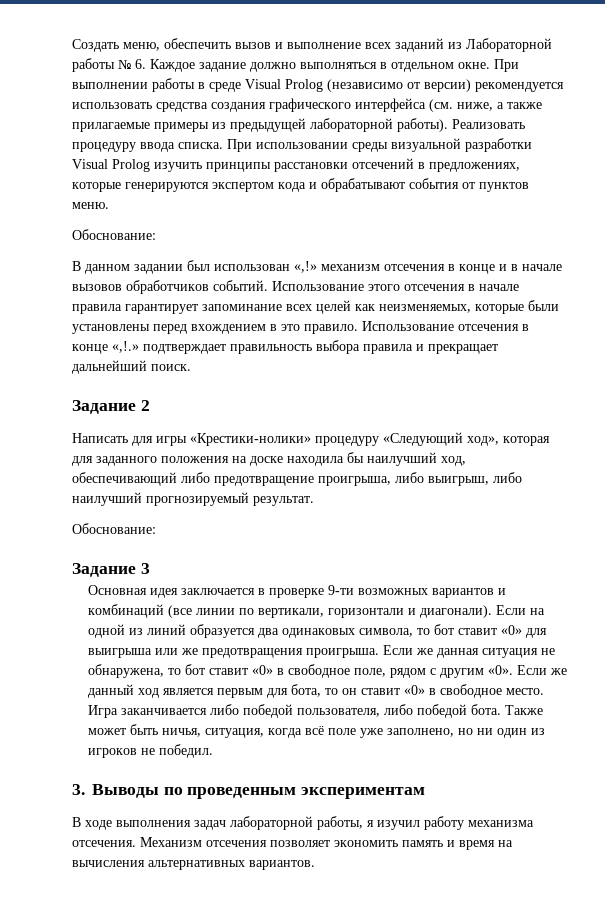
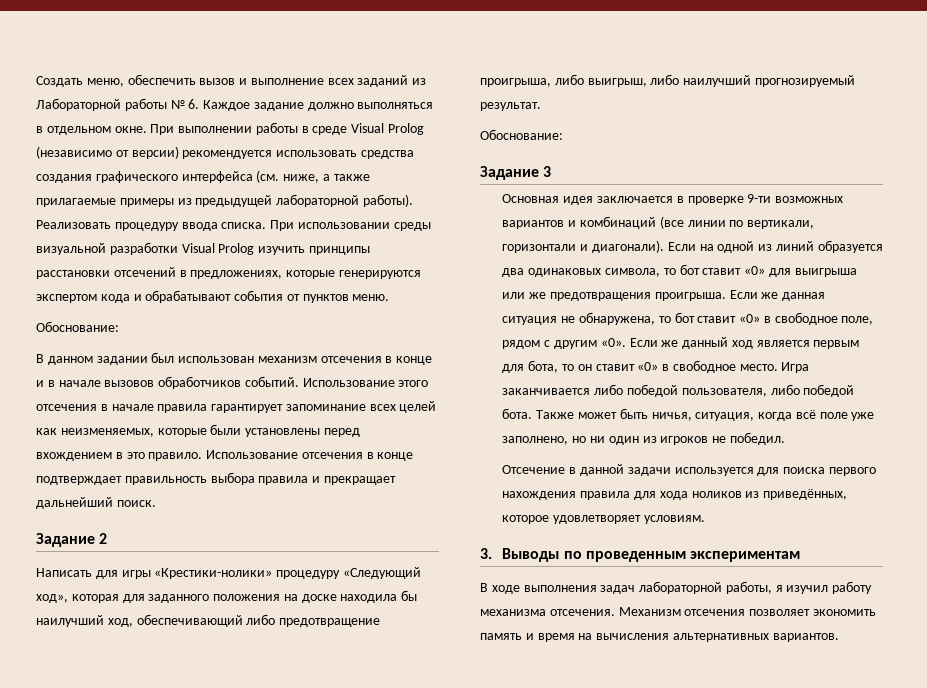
- В данном задании был использован «,!» механизм отсечения в конце и в начале вызовов обработчиков событий.
+ В данном задании был использован механизм отсечения в конце и в начале вызовов обработчиков событий.
- Использование отсечения в конце «,!.» подтверждает правильность выбора правила и прекращает дальнейший поиск.
+ Использование отсечения в конце подтверждает правильность выбора правила и прекращает дальнейший поиск.
+ Отсечение в данной задачи используется для поиска первого нахождения правила для хода ноликов из приведённых, которое удовлетворяет условиям.

